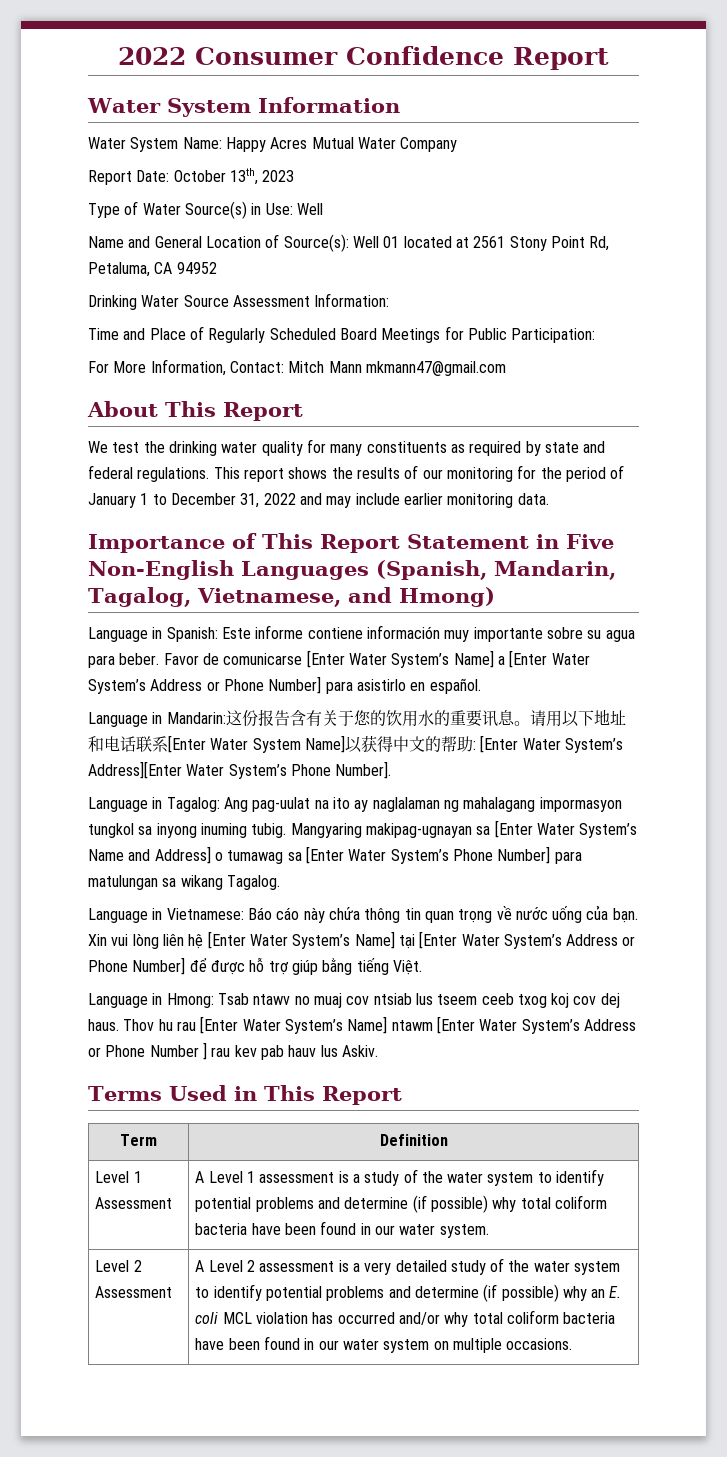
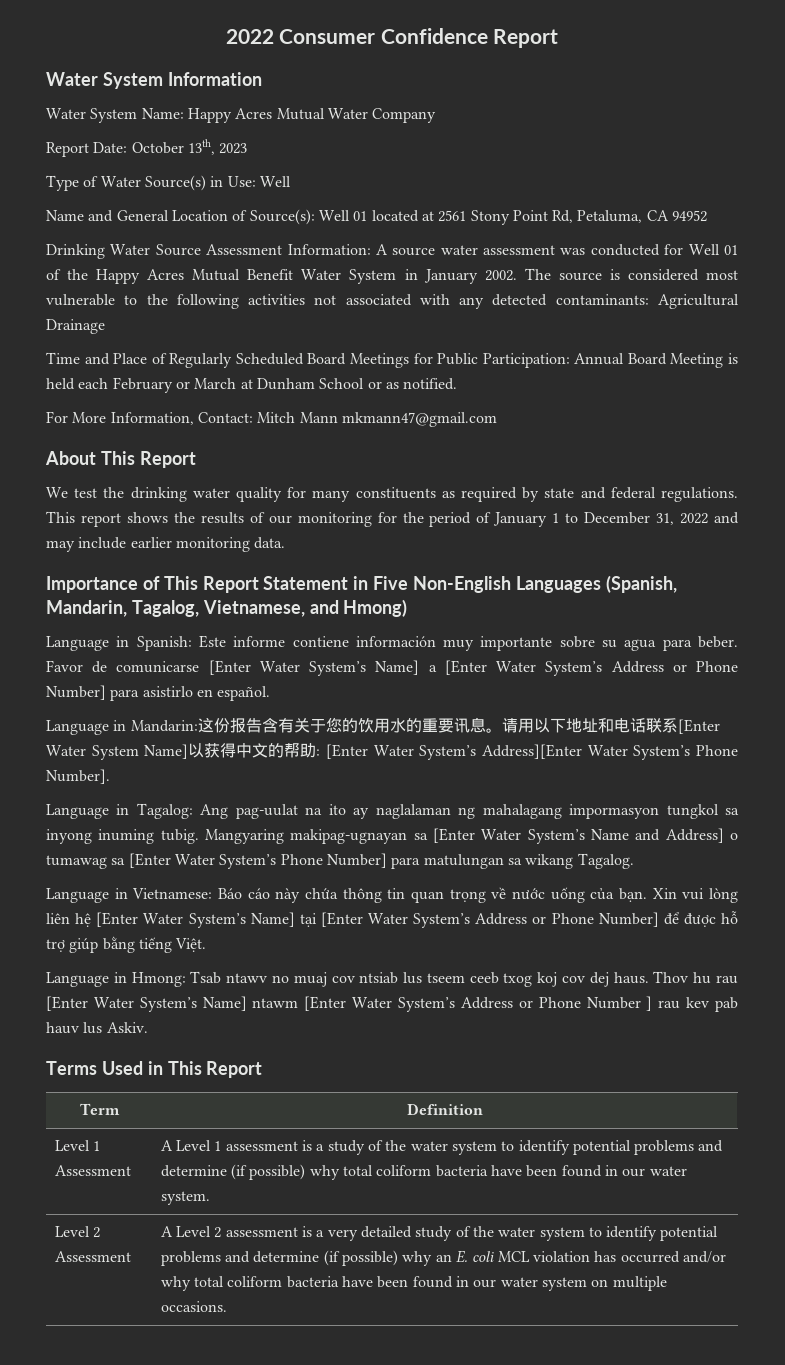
- Drinking Water Source Assessment Information:
+ Drinking Water Source Assessment Information: A source water assessment was conducted for Well 01 of the Happy Acres Mutual Benefit Water System in January 2002. The source is considered most vulnerable to the following activities not associated with any detected contaminants: Agricultural Drainage
- Time and Place of Regularly Scheduled Board Meetings for Public Participation:
+ Time and Place of Regularly Scheduled Board Meetings for Public Participation: Annual Board Meeting is held each February or March at Dunham School or as notified.

